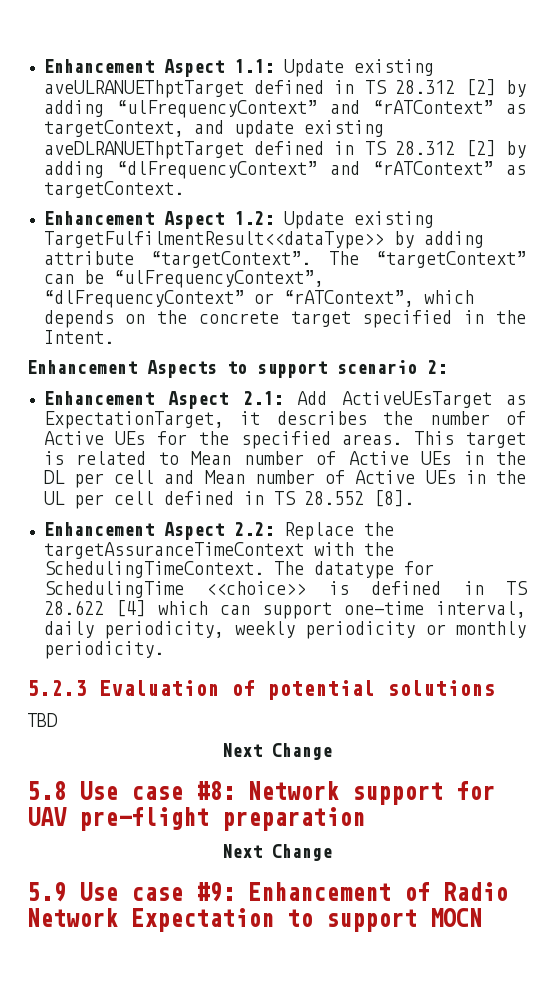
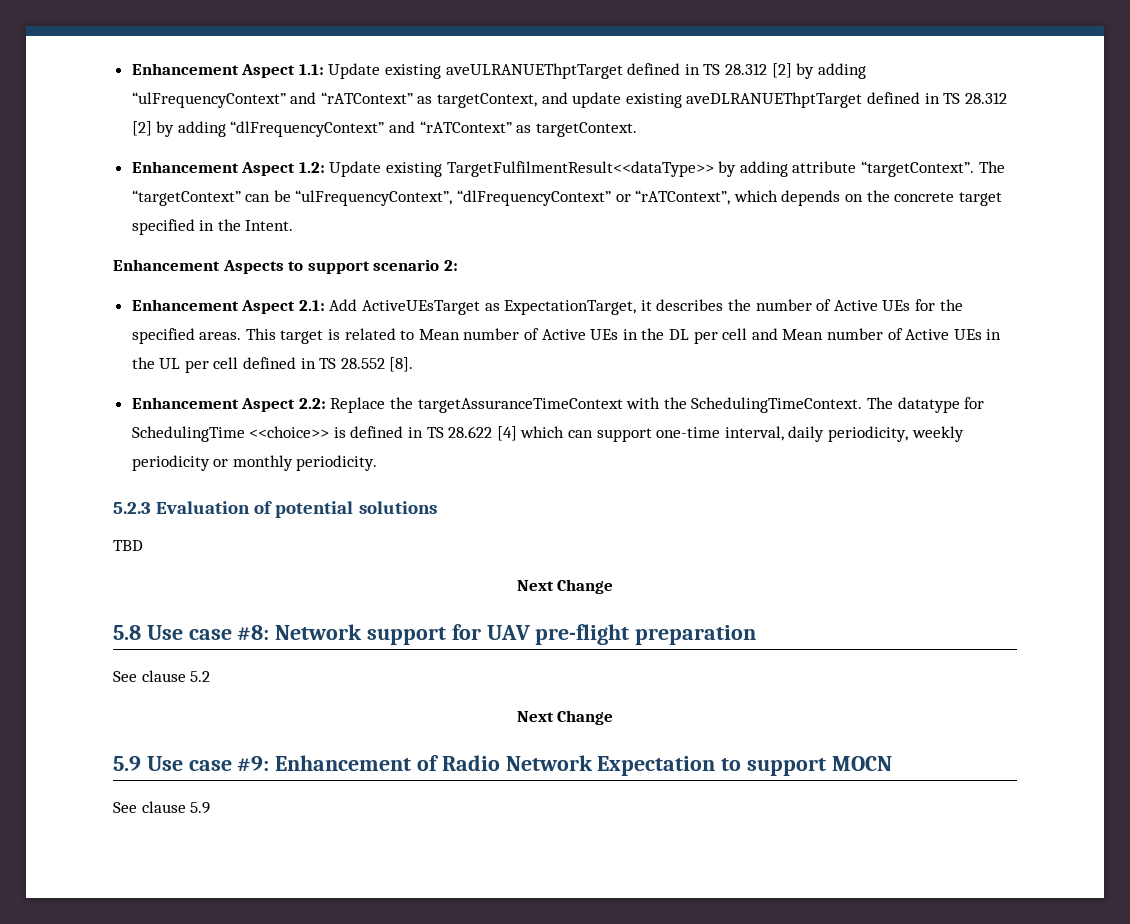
+ See clause 5.2
+ See clause 5.9

